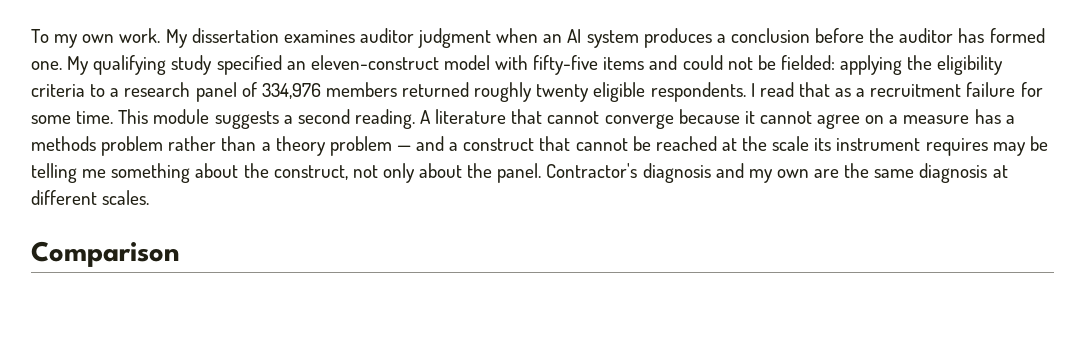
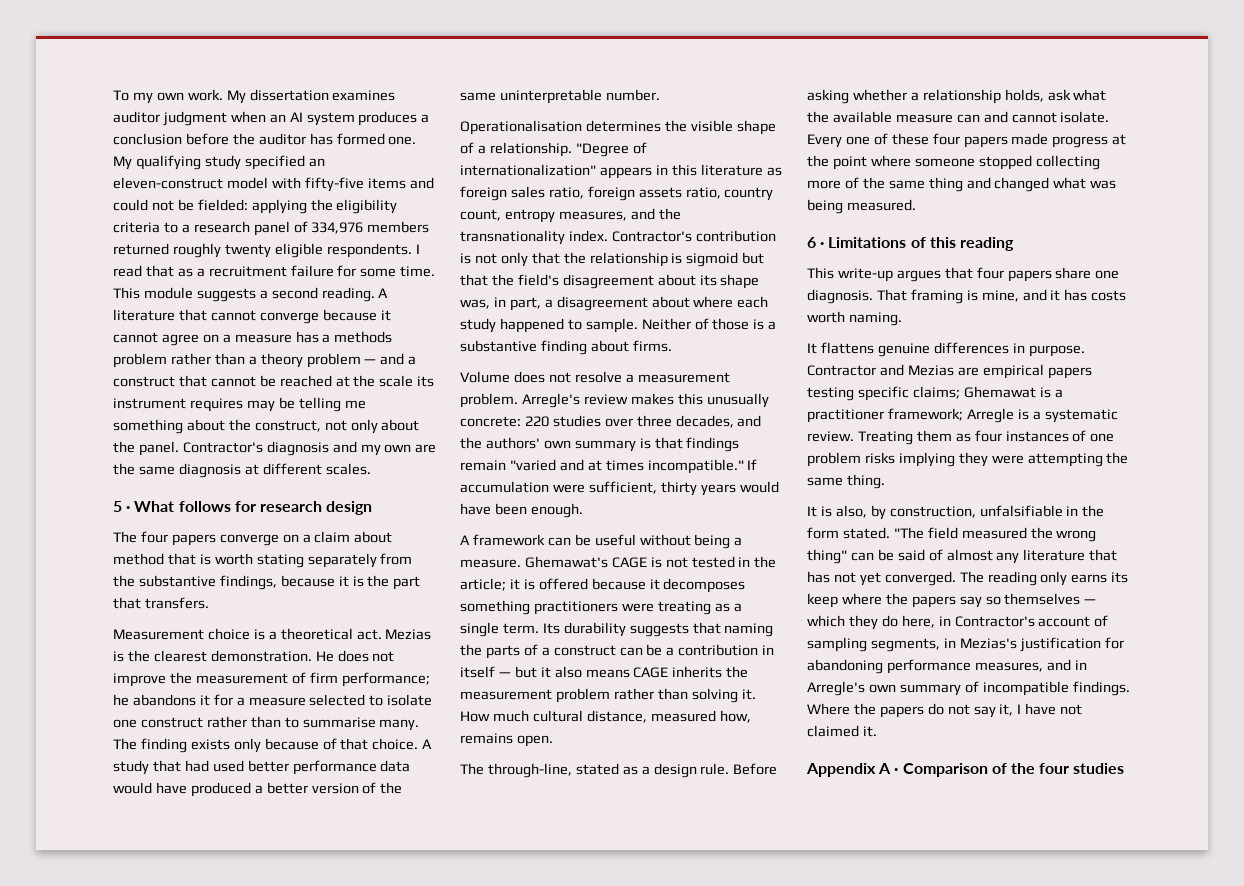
- Comparison
+ 5 · What follows for research design
+ The four papers converge on a claim about method that is worth stating separately from the substantive findings, because it is the part that transfers.
+ Measurement choice is a theoretical act. Mezias is the clearest demonstration. He does not improve the measurement of firm performance; he abandons it for a measure selected to isolate one construct rather than to summarise many. The finding exists only because of that choice. A study that had used better performance data would have produced a better version of the same uninterpretable number.
+ Operationalisation determines the visible shape of a relationship. "Degree of internationalization" appears in this literature as foreign sales ratio, foreign assets ratio, country count, entropy measures, and the transnationality index. Contractor's contribution is not only that the relationship is sigmoid but that the field's disagreement about its shape was, in part, a disagreement about where each study happened to sample. Neither of those is a substantive finding about firms.
+ Volume does not resolve a measurement problem. Arregle's review makes this unusually concrete: 220 studies over three decades, and the authors' own summary is that findings remain "varied and at times incompatible." If accumulation were sufficient, thirty years would have been enough.
+ A framework can be useful without being a measure. Ghemawat's CAGE is not tested in the article; it is offered because it decomposes something practitioners were treating as a single term. Its durability suggests that naming the parts of a construct can be a contribution in itself — but it also means CAGE inherits the measurement problem rather than solving it. How much cultural distance, measured how, remains open.
+ The through-line, stated as a design rule. Before asking whether a relationship holds, ask what the available measure can and cannot isolate. Every one of these four papers made progress at the point where someone stopped collecting more of the same thing and changed what was being measured.
+ 6 · Limitations of this reading
+ This write-up argues that four papers share one diagnosis. That framing is mine, and it has costs worth naming.
+ It flattens genuine differences in purpose. Contractor and Mezias are empirical papers testing specific claims; Ghemawat is a practitioner framework; Arregle is a systematic review. Treating them as four instances of one problem risks implying they were attempting the same thing.
+ It is also, by construction, unfalsifiable in the form stated. "The field measured the wrong thing" can be said of almost any literature that has not yet converged. The reading only earns its keep where the papers say so themselves — which they do here, in Contractor's account of sampling segments, in Mezias's justification for abandoning performance measures, and in Arregle's own summary of incompatible findings. Where the papers do not say it, I have not claimed it.
+ Appendix A · Comparison of the four studies

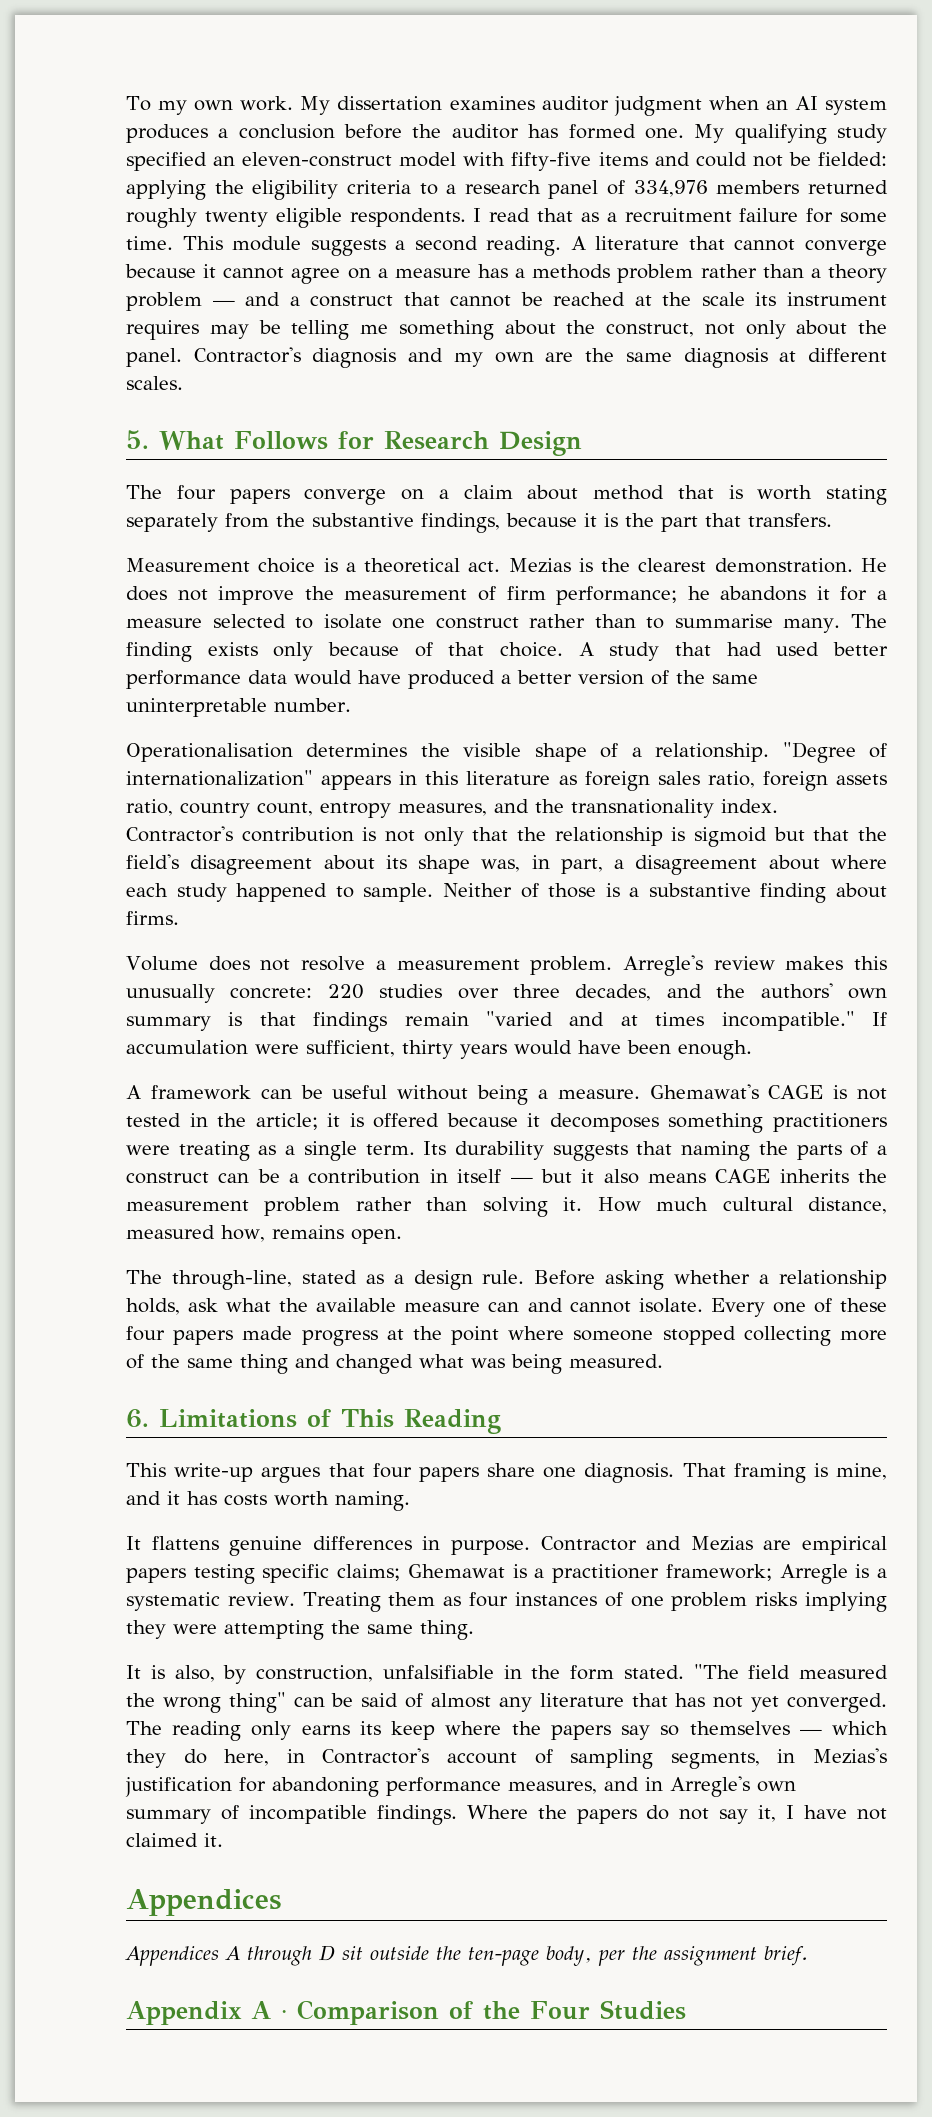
- 5 · What follows for research design
+ 5. What Follows for Research Design
- 6 · Limitations of this reading
+ 6. Limitations of This Reading
  Where the papers do not say it, I have not claimed it.
+ Appendices
+ Appendices A through D sit outside the ten-page body, per the assignment brief.
- Appendix A · Comparison of the four studies
+ Appendix A · Comparison of the Four Studies

